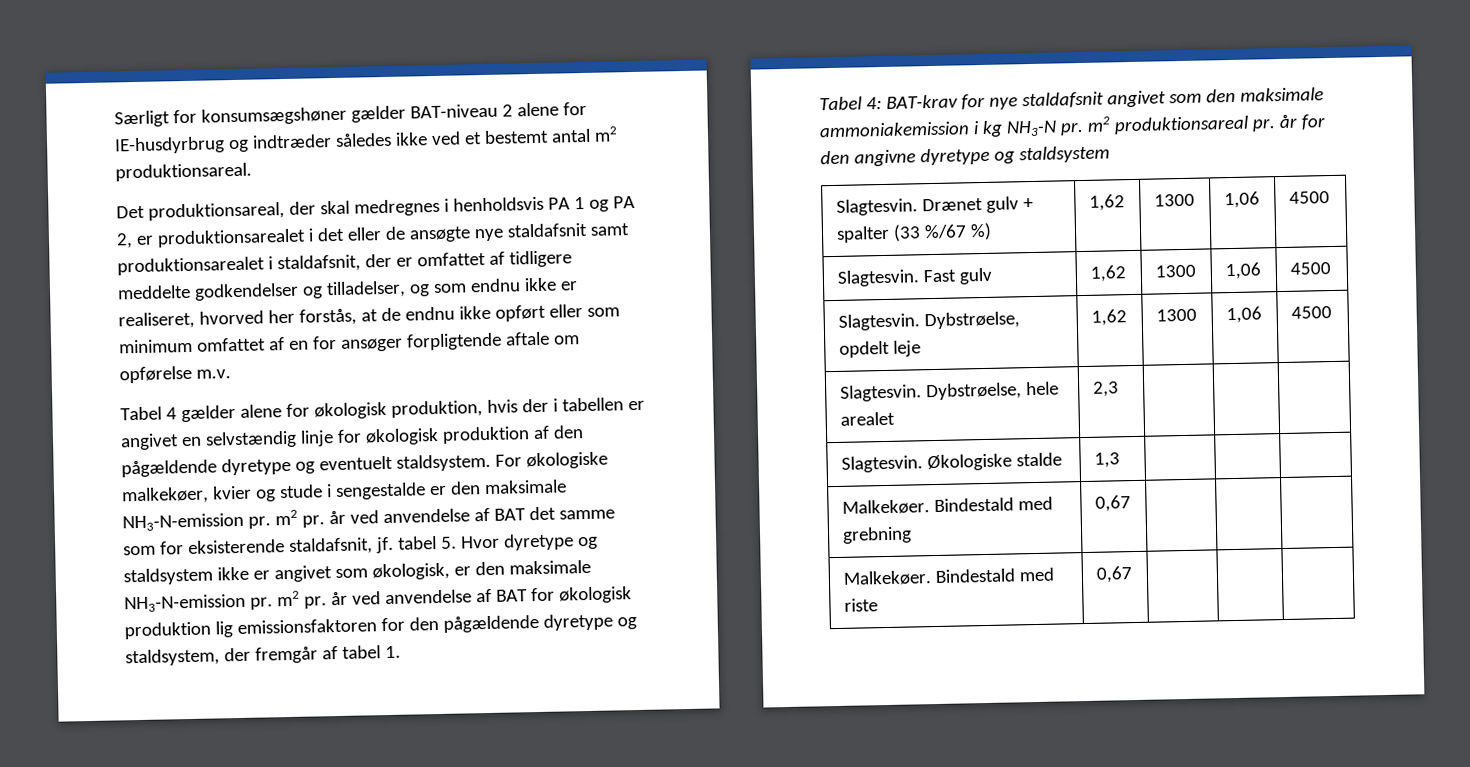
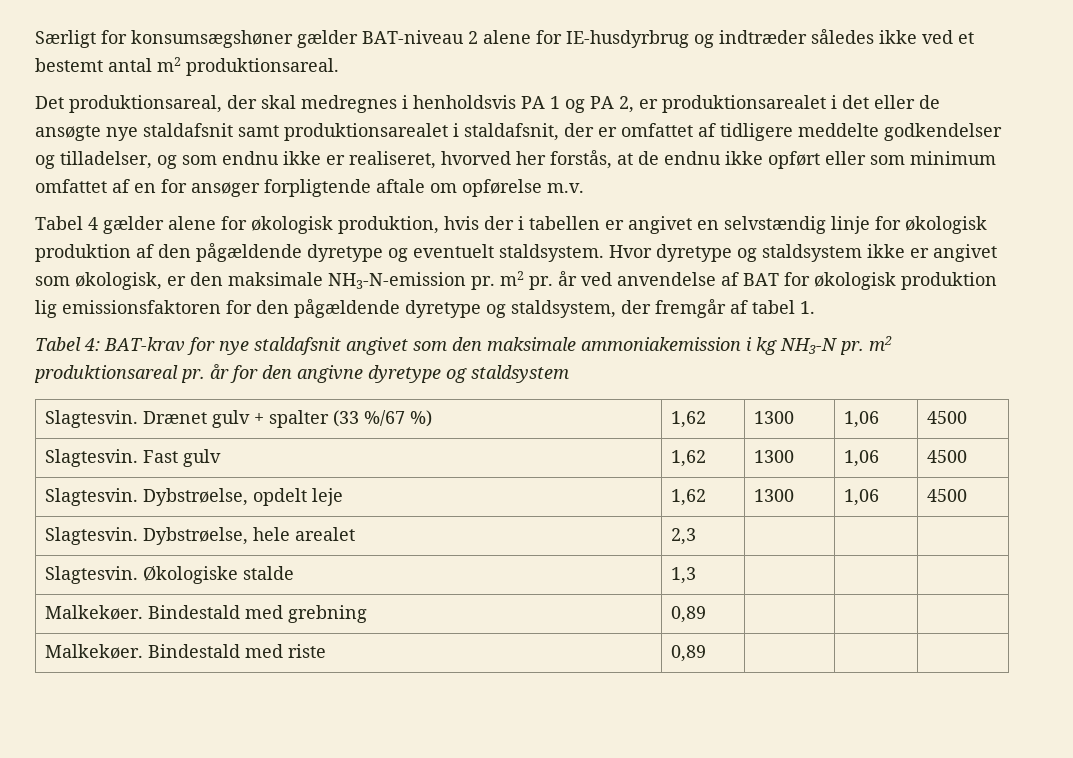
- For økologiske malkekøer, kvier og stude i sengestalde er den maksimale NH3-N-emission pr. m2 pr. år ved anvendelse af BAT det samme som for eksisterende staldafsnit, jf. tabel 5. Hvor dyretype og staldsystem ikke er angivet som økologisk, er den maksimale NH3-N-emission pr. m2 pr. år ved anvendelse af BAT for økologisk produktion lig emissionsfaktoren for den pågældende dyretype og staldsystem, der fremgår af tabel 1.
+ Hvor dyretype og staldsystem ikke er angivet som økologisk, er den maksimale NH3-N-emission pr. m2 pr. år ved anvendelse af BAT for økologisk produktion lig emissionsfaktoren for den pågældende dyretype og staldsystem, der fremgår af tabel 1.
- Malkekøer. Bindestald med grebning | 0,67 | | |
+ Malkekøer. Bindestald med grebning | 0,89 | | |
- Malkekøer. Bindestald med riste | 0,67 | | |
+ Malkekøer. Bindestald med riste | 0,89 | | |

